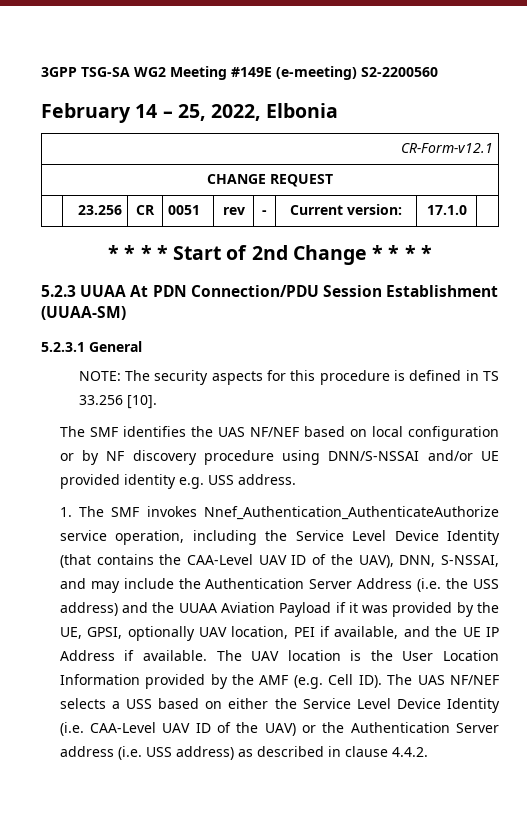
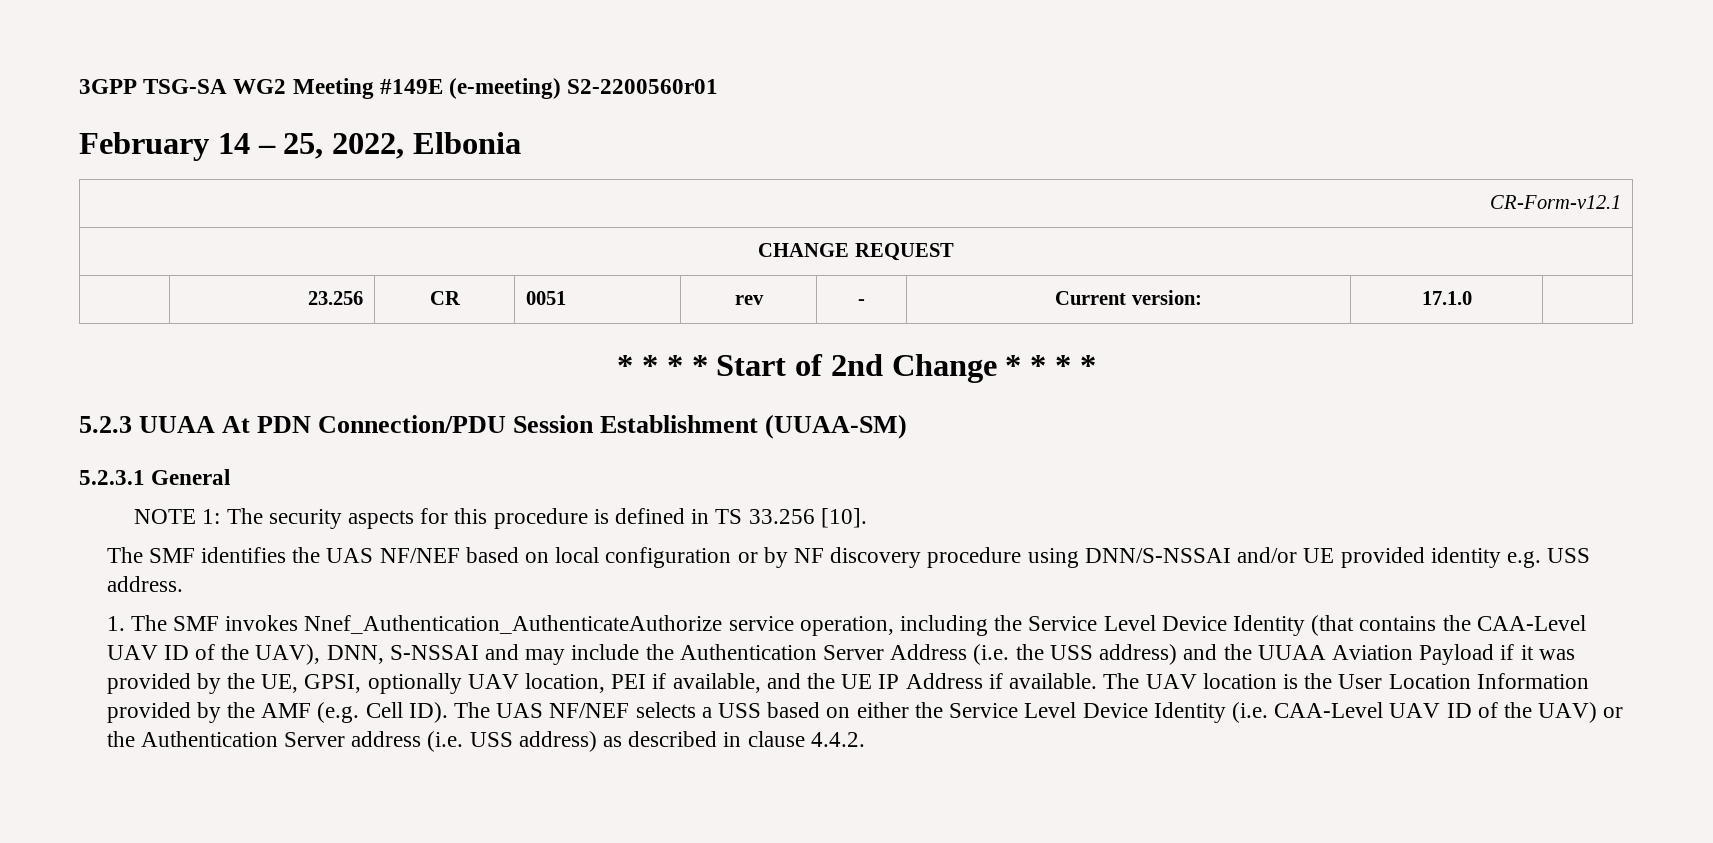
- 3GPP TSG-SA WG2 Meeting #149E (e-meeting) S2-2200560
+ 3GPP TSG-SA WG2 Meeting #149E (e-meeting) S2-2200560r01
- NOTE: The security aspects for this procedure is defined in TS 33.256 [10].
+ NOTE 1: The security aspects for this procedure is defined in TS 33.256 [10].
- 1. The SMF invokes Nnef_Authentication_AuthenticateAuthorize service operation, including the Service Level Device Identity (that contains the CAA-Level UAV ID of the UAV), DNN, S-NSSAI, and may include the Authentication Server Address (i.e. the USS address) and the UUAA Aviation Payload if it was provided by the UE, GPSI, optionally UAV location, PEI if available, and the UE IP Address if available.
+ 1. The SMF invokes Nnef_Authentication_AuthenticateAuthorize service operation, including the Service Level Device Identity (that contains the CAA-Level UAV ID of the UAV), DNN, S-NSSAI and may include the Authentication Server Address (i.e. the USS address) and the UUAA Aviation Payload if it was provided by the UE, GPSI, optionally UAV location, PEI if available, and the UE IP Address if available.

